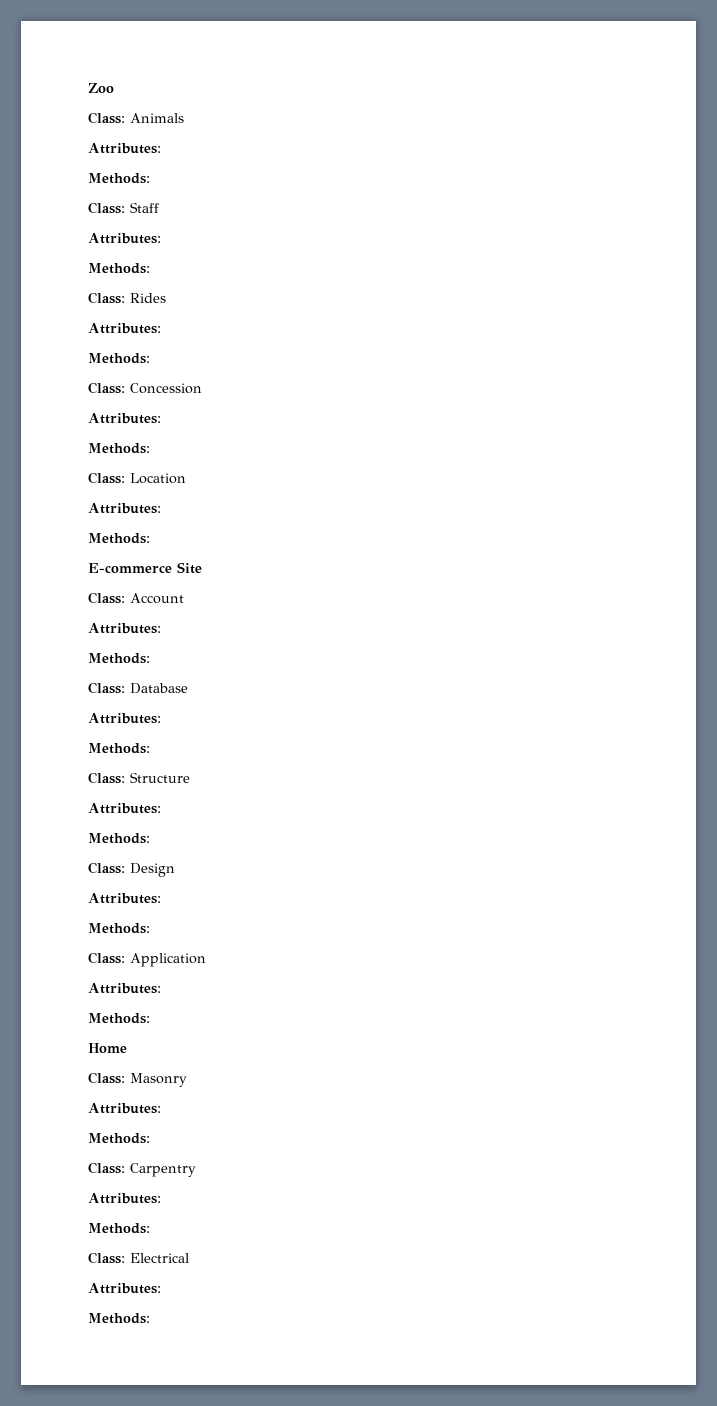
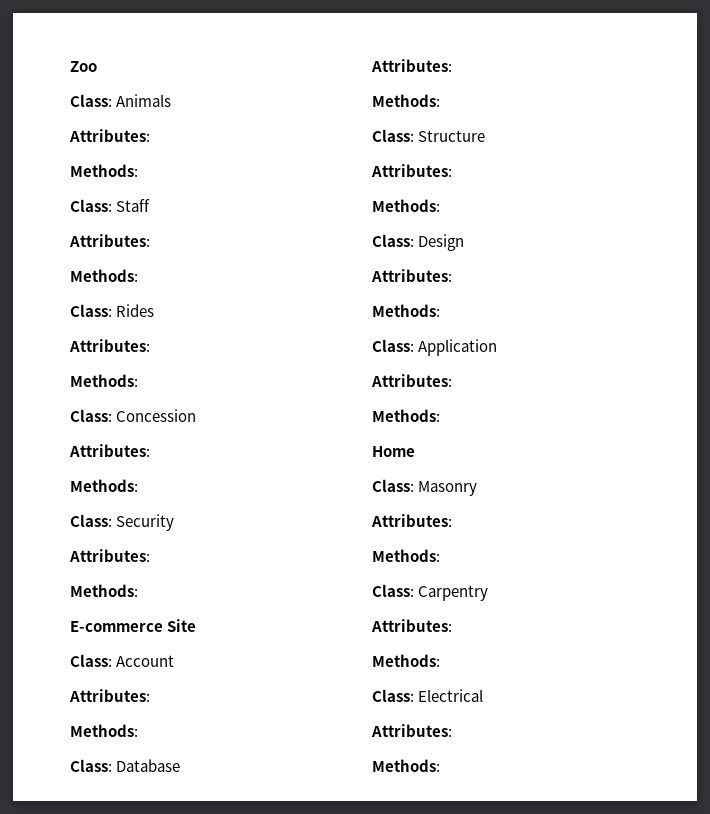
- Class: Location
+ Class: Security

